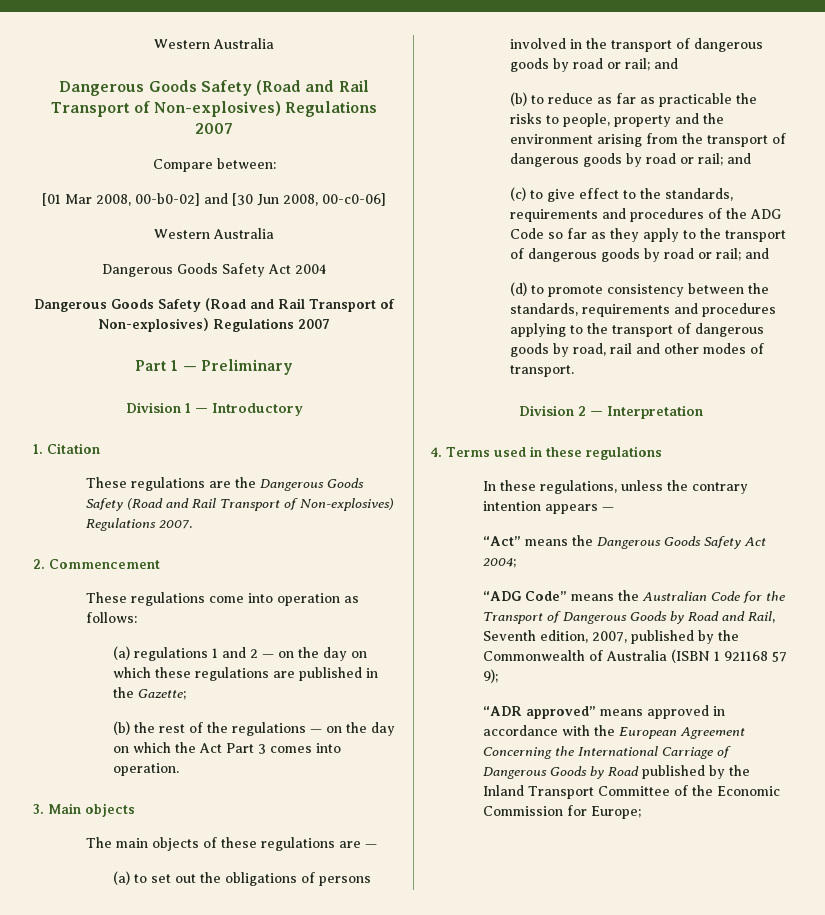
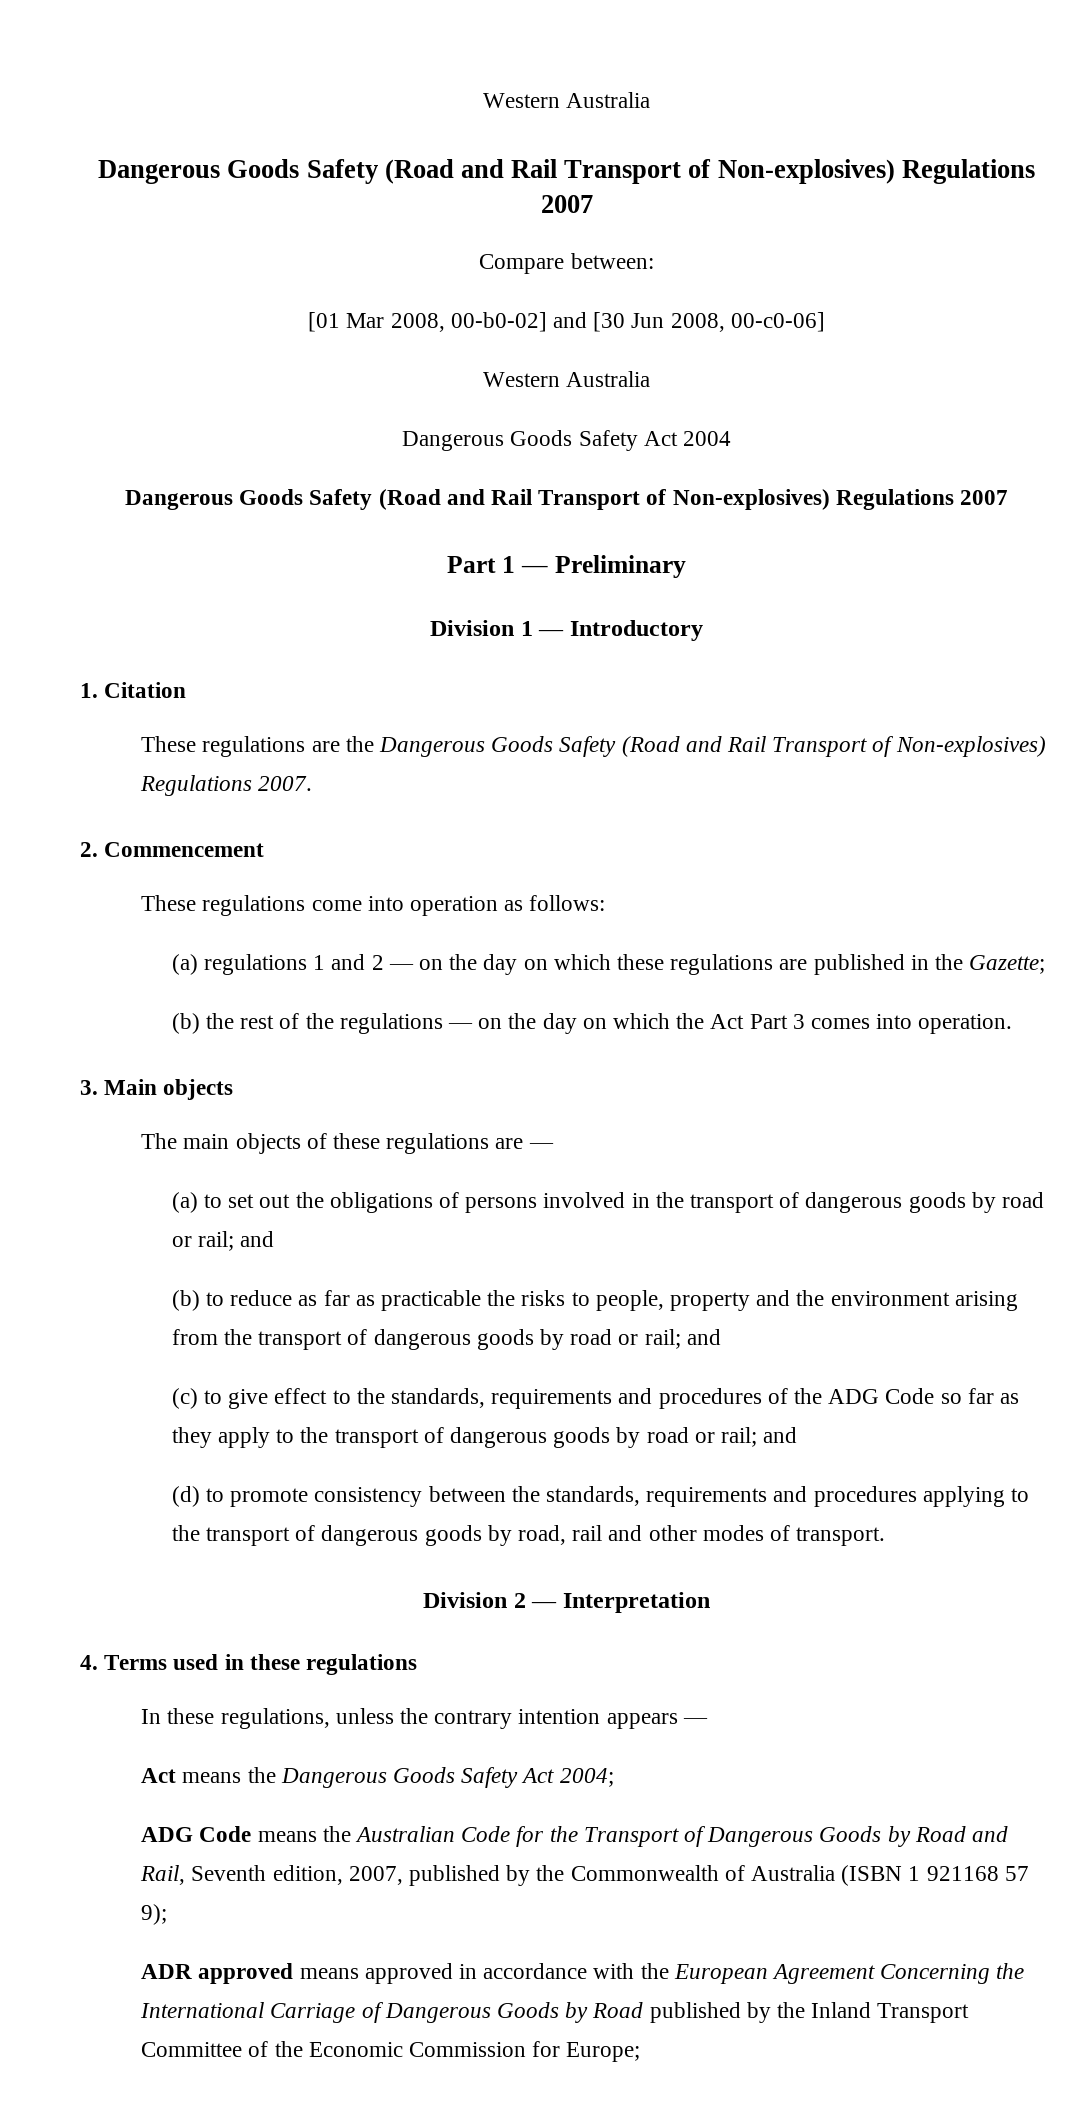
- “Act” means the Dangerous Goods Safety Act 2004;
+ Act means the Dangerous Goods Safety Act 2004;
- “ADG Code” means the Australian Code for the Transport of Dangerous Goods by Road and Rail, Seventh edition, 2007, published by the Commonwealth of Australia (ISBN 1 921168 57 9);
+ ADG Code means the Australian Code for the Transport of Dangerous Goods by Road and Rail, Seventh edition, 2007, published by the Commonwealth of Australia (ISBN 1 921168 57 9);
- “ADR approved” means approved in accordance with the European Agreement Concerning the International Carriage of Dangerous Goods by Road published by the Inland Transport Committee of the Economic Commission for Europe;
+ ADR approved means approved in accordance with the European Agreement Concerning the International Carriage of Dangerous Goods by Road published by the Inland Transport Committee of the Economic Commission for Europe;

